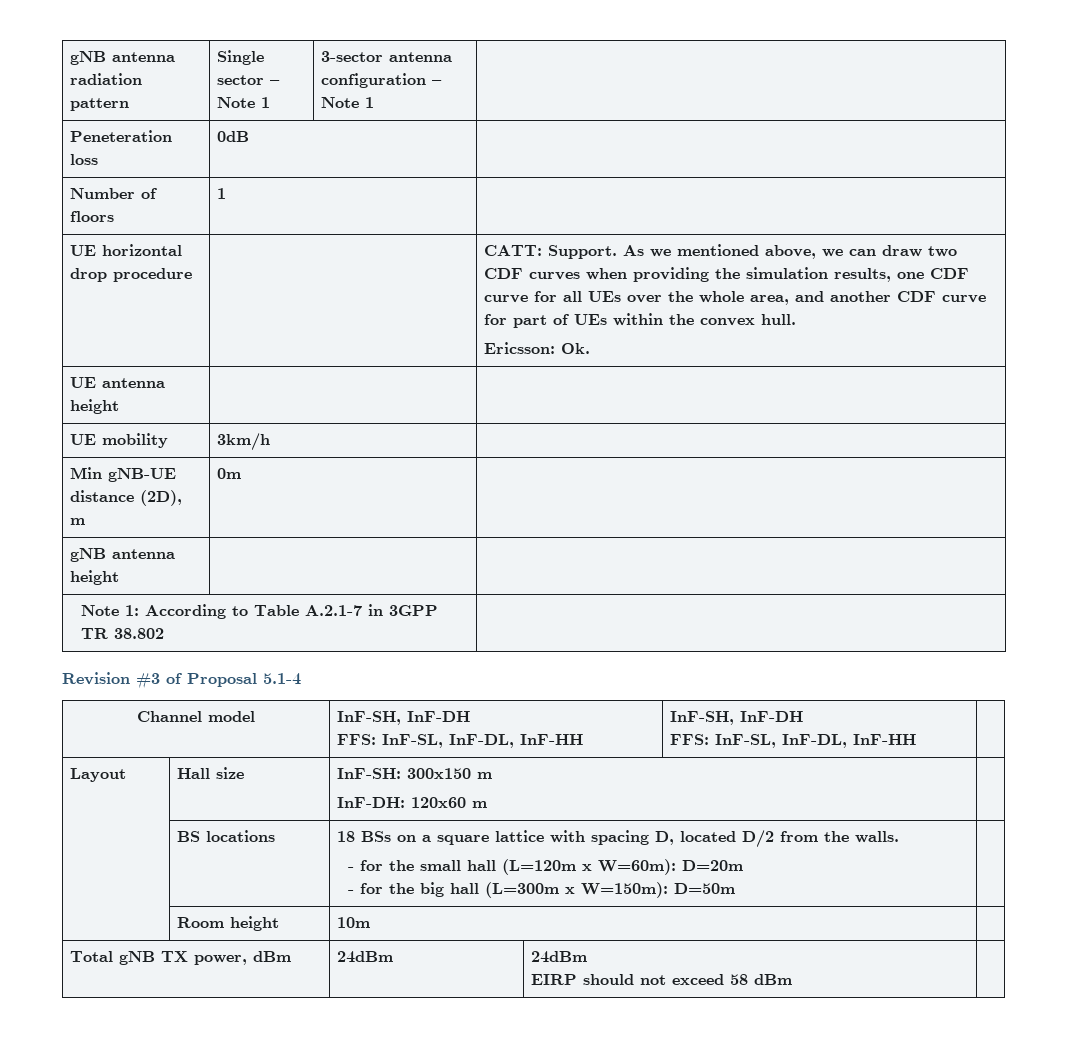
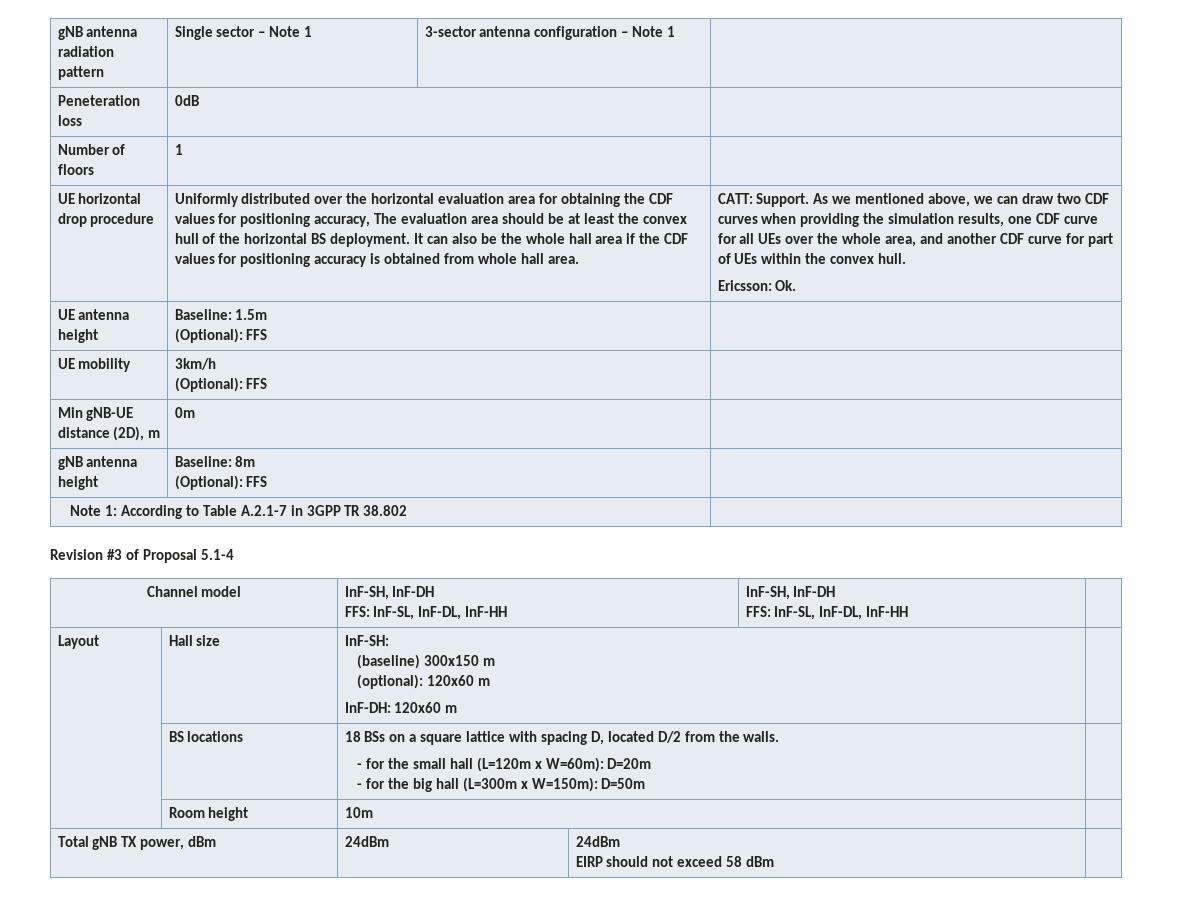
+ Uniformly distributed over the horizontal evaluation area for obtaining the CDF values for positioning accuracy, The evaluation area should be at least the convex hull of the horizontal BS deployment. It can also be the whole hall area if the CDF values for positioning accuracy is obtained from whole hall area.
- UE antenna height | |
+ UE antenna height | Baseline: 1.5m
+ (Optional): FFS |
- UE mobility | 3km/h |
+ UE mobility | 3km/h
+ (Optional): FFS |
- gNB antenna height | |
+ gNB antenna height | Baseline: 8m
+ (Optional): FFS |
- Layout | Hall size | InF-SH: 300x150 m
+ Layout | Hall size | InF-SH:
+ (baseline) 300x150 m
+ (optional): 120x60 m

